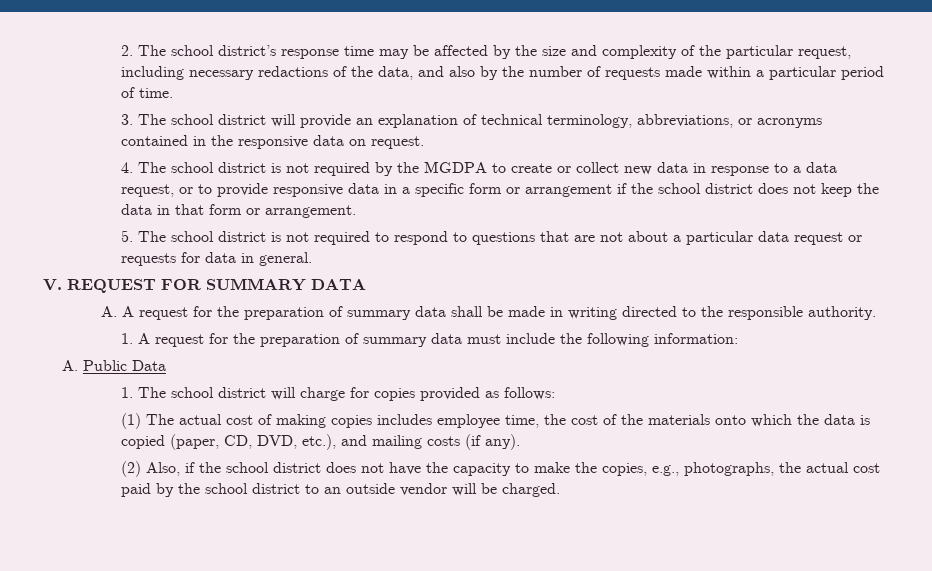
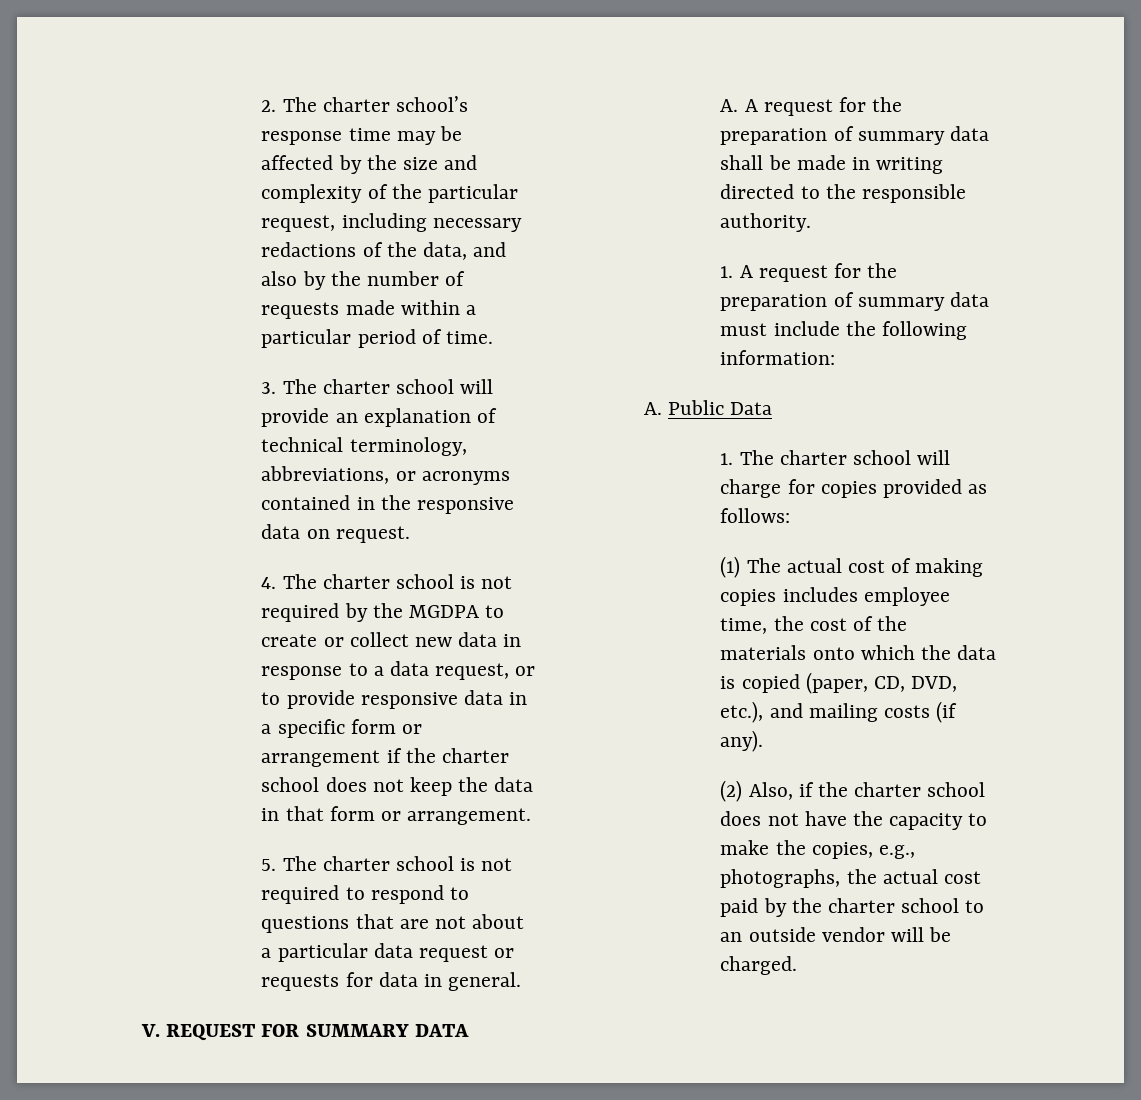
- 2. The school district’s response time may be affected by the size and complexity of the particular request, including necessary redactions of the data, and also by the number of requests made within a particular period of time.
+ 2. The charter school’s response time may be affected by the size and complexity of the particular request, including necessary redactions of the data, and also by the number of requests made within a particular period of time.
- 3. The school district will provide an explanation of technical terminology, abbreviations, or acronyms contained in the responsive data on request.
+ 3. The charter school will provide an explanation of technical terminology, abbreviations, or acronyms contained in the responsive data on request.
- 4. The school district is not required by the MGDPA to create or collect new data in response to a data request, or to provide responsive data in a specific form or arrangement if the school district does not keep the data in that form or arrangement.
+ 4. The charter school is not required by the MGDPA to create or collect new data in response to a data request, or to provide responsive data in a specific form or arrangement if the charter school does not keep the data in that form or arrangement.
- 5. The school district is not required to respond to questions that are not about a particular data request or requests for data in general.
+ 5. The charter school is not required to respond to questions that are not about a particular data request or requests for data in general.
- 1. The school district will charge for copies provided as follows:
+ 1. The charter school will charge for copies provided as follows:
- (2) Also, if the school district does not have the capacity to make the copies, e.g., photographs, the actual cost paid by the school district to an outside vendor will be charged.
+ (2) Also, if the charter school does not have the capacity to make the copies, e.g., photographs, the actual cost paid by the charter school to an outside vendor will be charged.

